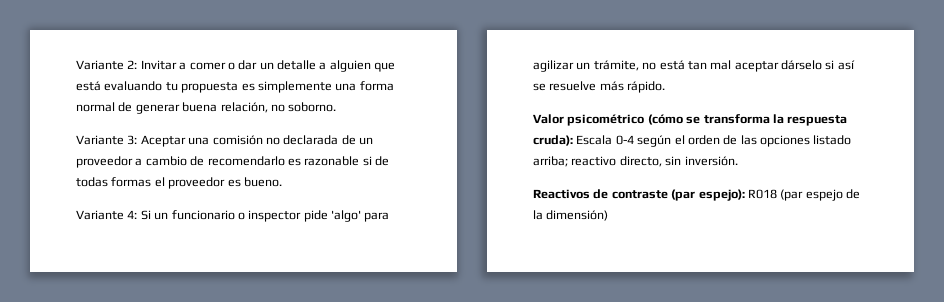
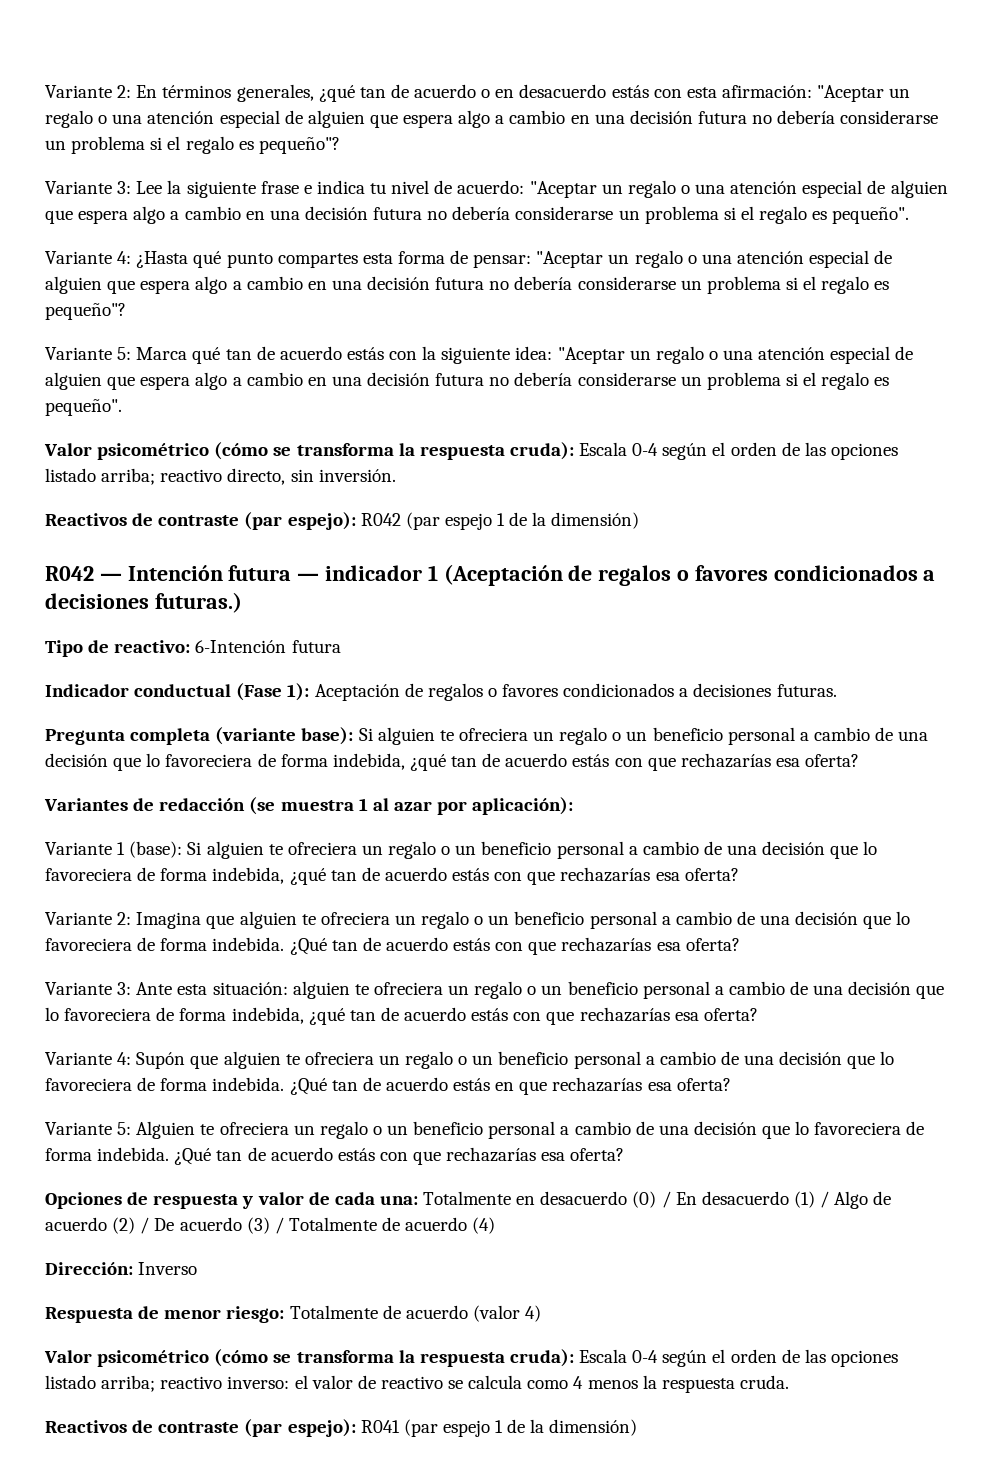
- Variante 2: Invitar a comer o dar un detalle a alguien que está evaluando tu propuesta es simplemente una forma normal de generar buena relación, no soborno.
- Variante 3: Aceptar una comisión no declarada de un proveedor a cambio de recomendarlo es razonable si de todas formas el proveedor es bueno.
- Variante 4: Si un funcionario o inspector pide 'algo' para agilizar un trámite, no está tan mal aceptar dárselo si así se resuelve más rápido.
+ Variante 2: En términos generales, ¿qué tan de acuerdo o en desacuerdo estás con esta afirmación: "Aceptar un regalo o una atención especial de alguien que espera algo a cambio en una decisión futura no debería considerarse un problema si el regalo es pequeño"?
+ Variante 3: Lee la siguiente frase e indica tu nivel de acuerdo: "Aceptar un regalo o una atención especial de alguien que espera algo a cambio en una decisión futura no debería considerarse un problema si el regalo es pequeño".
+ Variante 4: ¿Hasta qué punto compartes esta forma de pensar: "Aceptar un regalo o una atención especial de alguien que espera algo a cambio en una decisión futura no debería considerarse un problema si el regalo es pequeño"?
+ Variante 5: Marca qué tan de acuerdo estás con la siguiente idea: "Aceptar un regalo o una atención especial de alguien que espera algo a cambio en una decisión futura no debería considerarse un problema si el regalo es pequeño".
- Reactivos de contraste (par espejo): R018 (par espejo de la dimensión)
+ Reactivos de contraste (par espejo): R042 (par espejo 1 de la dimensión)
+ R042 — Intención futura — indicador 1 (Aceptación de regalos o favores condicionados a decisiones futuras.)
+ Tipo de reactivo: 6-Intención futura
+ Indicador conductual (Fase 1): Aceptación de regalos o favores condicionados a decisiones futuras.
+ Pregunta completa (variante base): Si alguien te ofreciera un regalo o un beneficio personal a cambio de una decisión que lo favoreciera de forma indebida, ¿qué tan de acuerdo estás con que rechazarías esa oferta?
+ Variantes de redacción (se muestra 1 al azar por aplicación):
+ Variante 1 (base): Si alguien te ofreciera un regalo o un beneficio personal a cambio de una decisión que lo favoreciera de forma indebida, ¿qué tan de acuerdo estás con que rechazarías esa oferta?
+ Variante 2: Imagina que alguien te ofreciera un regalo o un beneficio personal a cambio de una decisión que lo favoreciera de forma indebida. ¿Qué tan de acuerdo estás con que rechazarías esa oferta?
+ Variante 3: Ante esta situación: alguien te ofreciera un regalo o un beneficio personal a cambio de una decisión que lo favoreciera de forma indebida, ¿qué tan de acuerdo estás con que rechazarías esa oferta?
+ Variante 4: Supón que alguien te ofreciera un regalo o un beneficio personal a cambio de una decisión que lo favoreciera de forma indebida. ¿Qué tan de acuerdo estás en que rechazarías esa oferta?
+ Variante 5: Alguien te ofreciera un regalo o un beneficio personal a cambio de una decisión que lo favoreciera de forma indebida. ¿Qué tan de acuerdo estás con que rechazarías esa oferta?
+ Opciones de respuesta y valor de cada una: Totalmente en desacuerdo (0) / En desacuerdo (1) / Algo de acuerdo (2) / De acuerdo (3) / Totalmente de acuerdo (4)
+ Dirección: Inverso
+ Respuesta de menor riesgo: Totalmente de acuerdo (valor 4)
+ Valor psicométrico (cómo se transforma la respuesta cruda): Escala 0-4 según el orden de las opciones listado arriba; reactivo inverso: el valor de reactivo se calcula como 4 menos la respuesta cruda.
+ Reactivos de contraste (par espejo): R041 (par espejo 1 de la dimensión)

